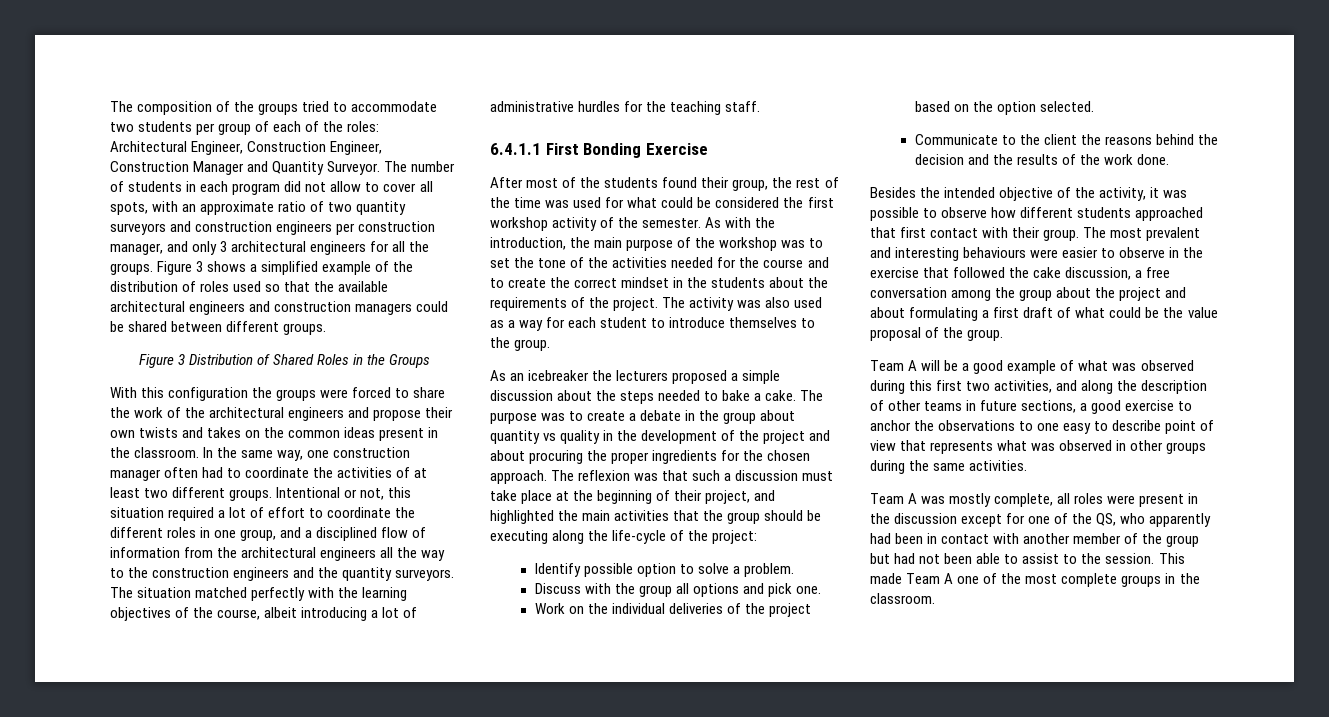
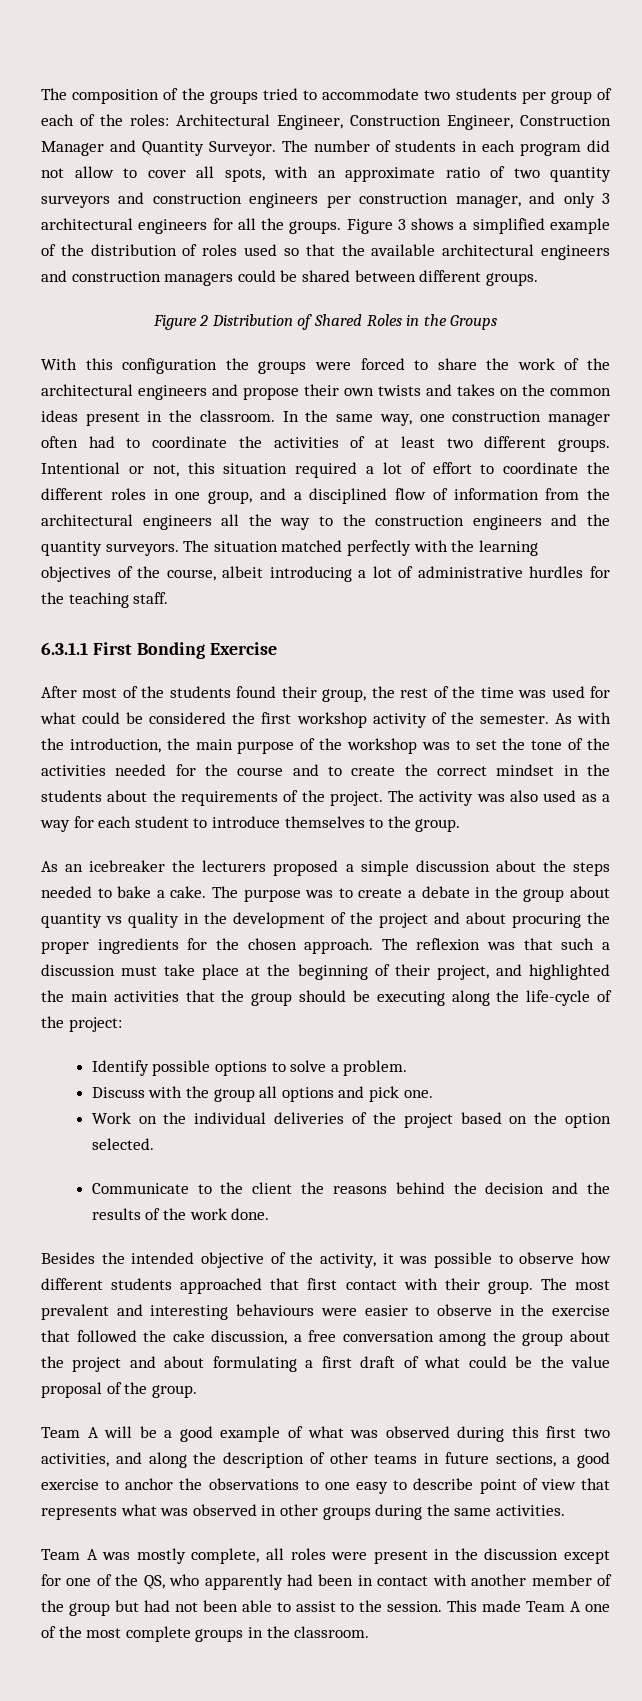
- Figure 3 Distribution of Shared Roles in the Groups
+ Figure 2 Distribution of Shared Roles in the Groups
- 6.4.1.1 First Bonding Exercise
+ 6.3.1.1 First Bonding Exercise
- Identify possible option to solve a problem.
+ Identify possible options to solve a problem.

